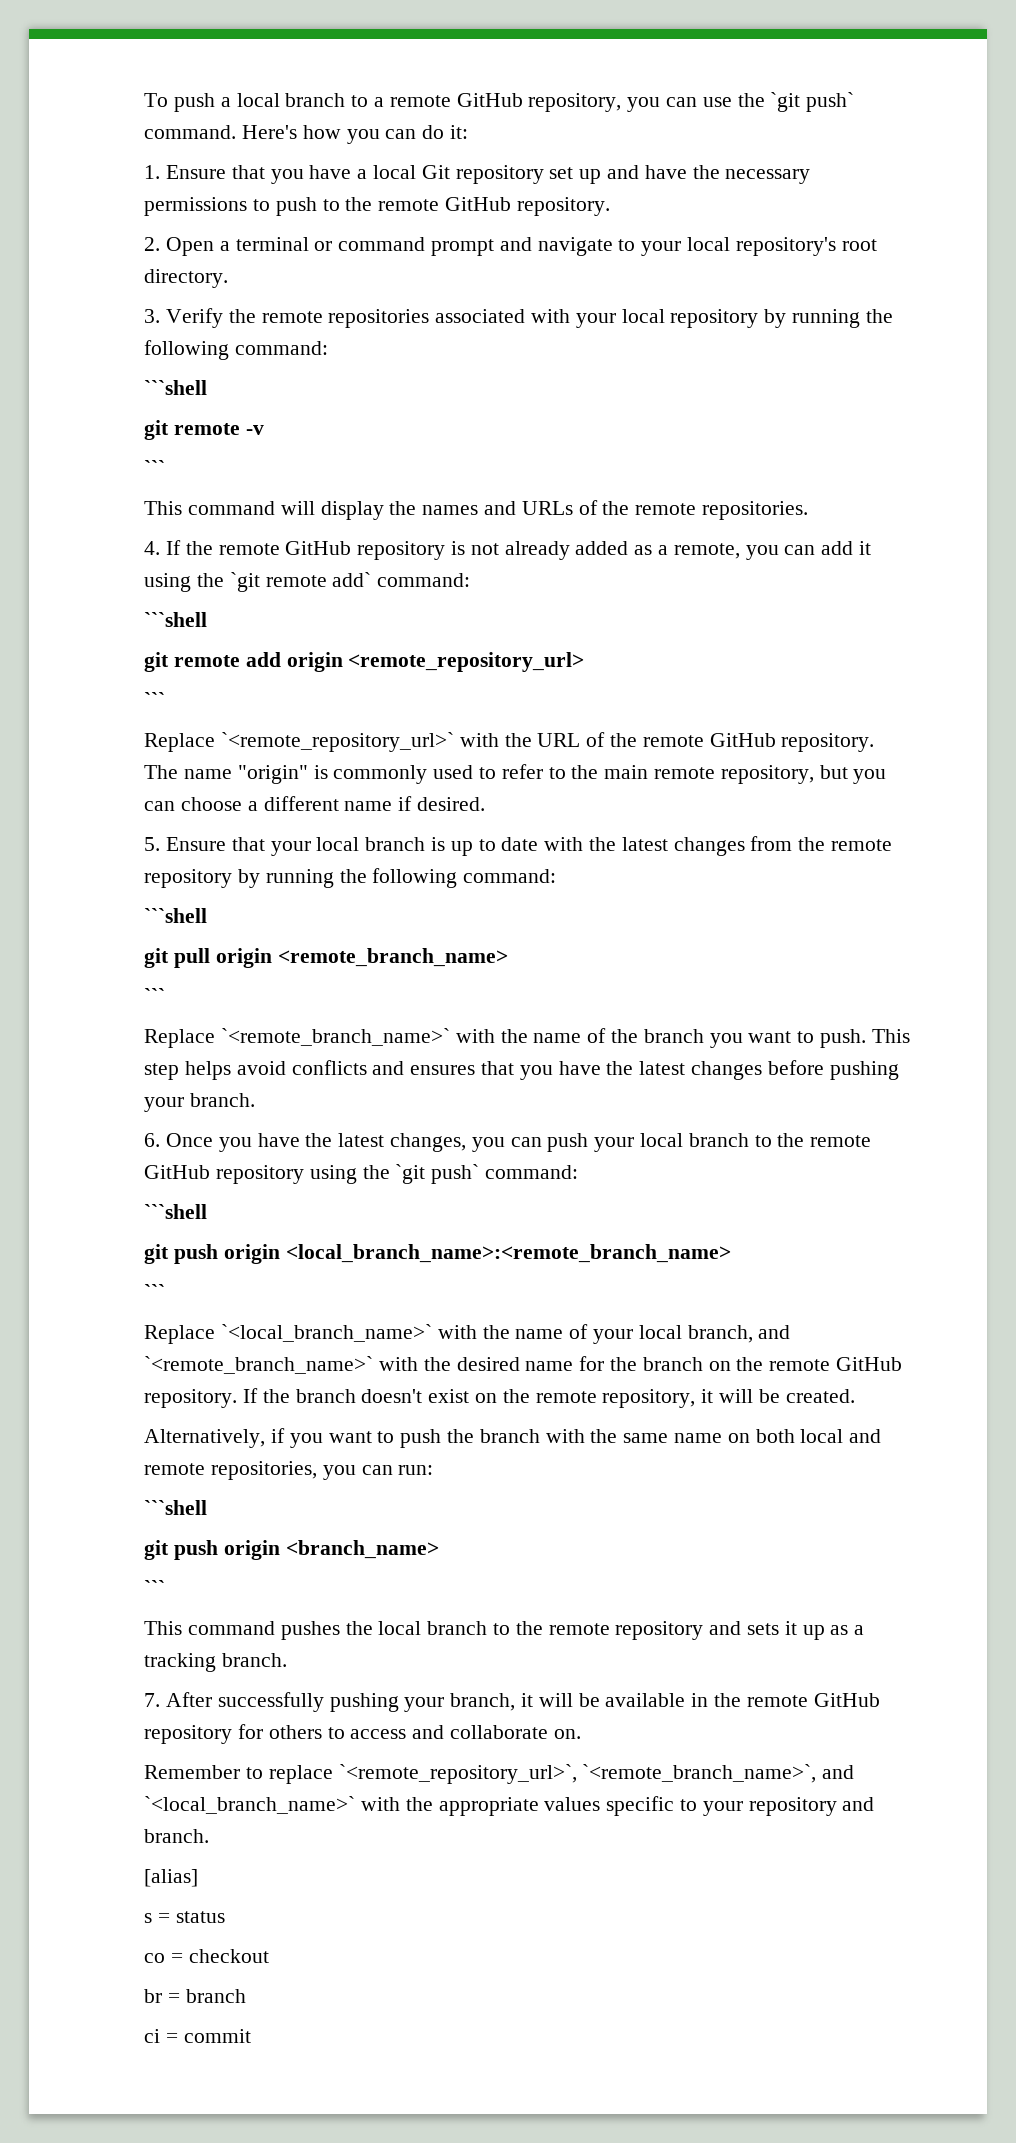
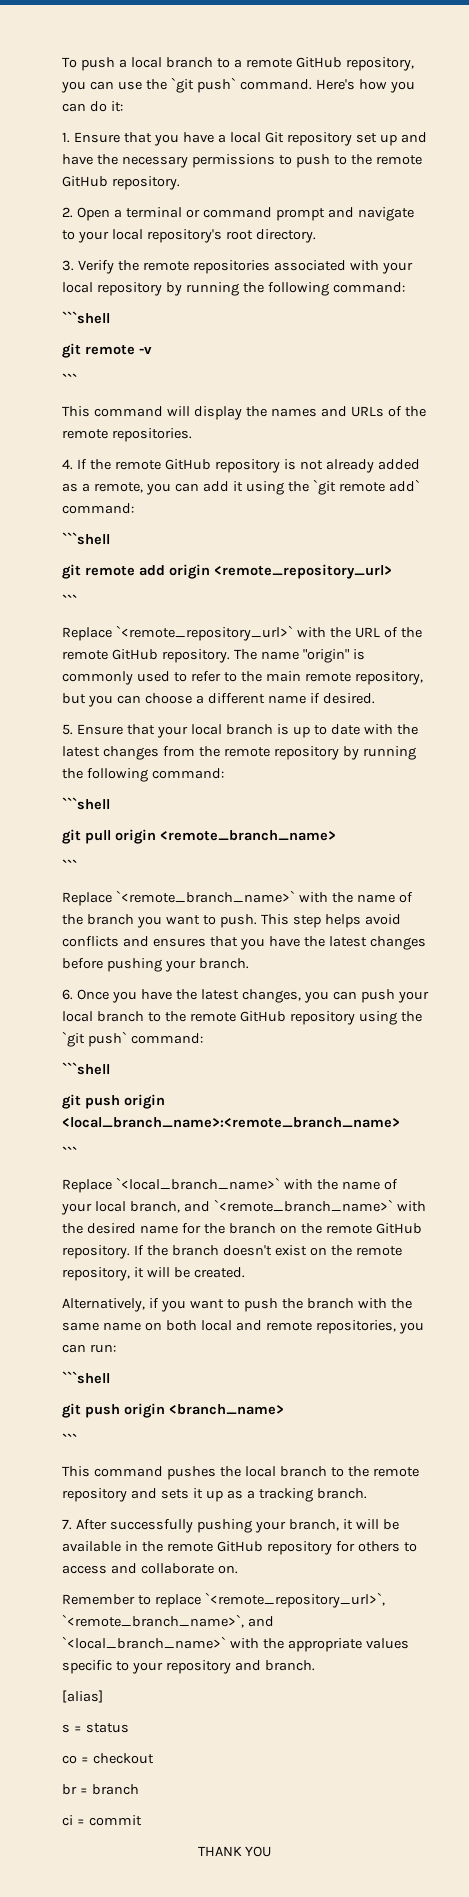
+ THANK YOU

